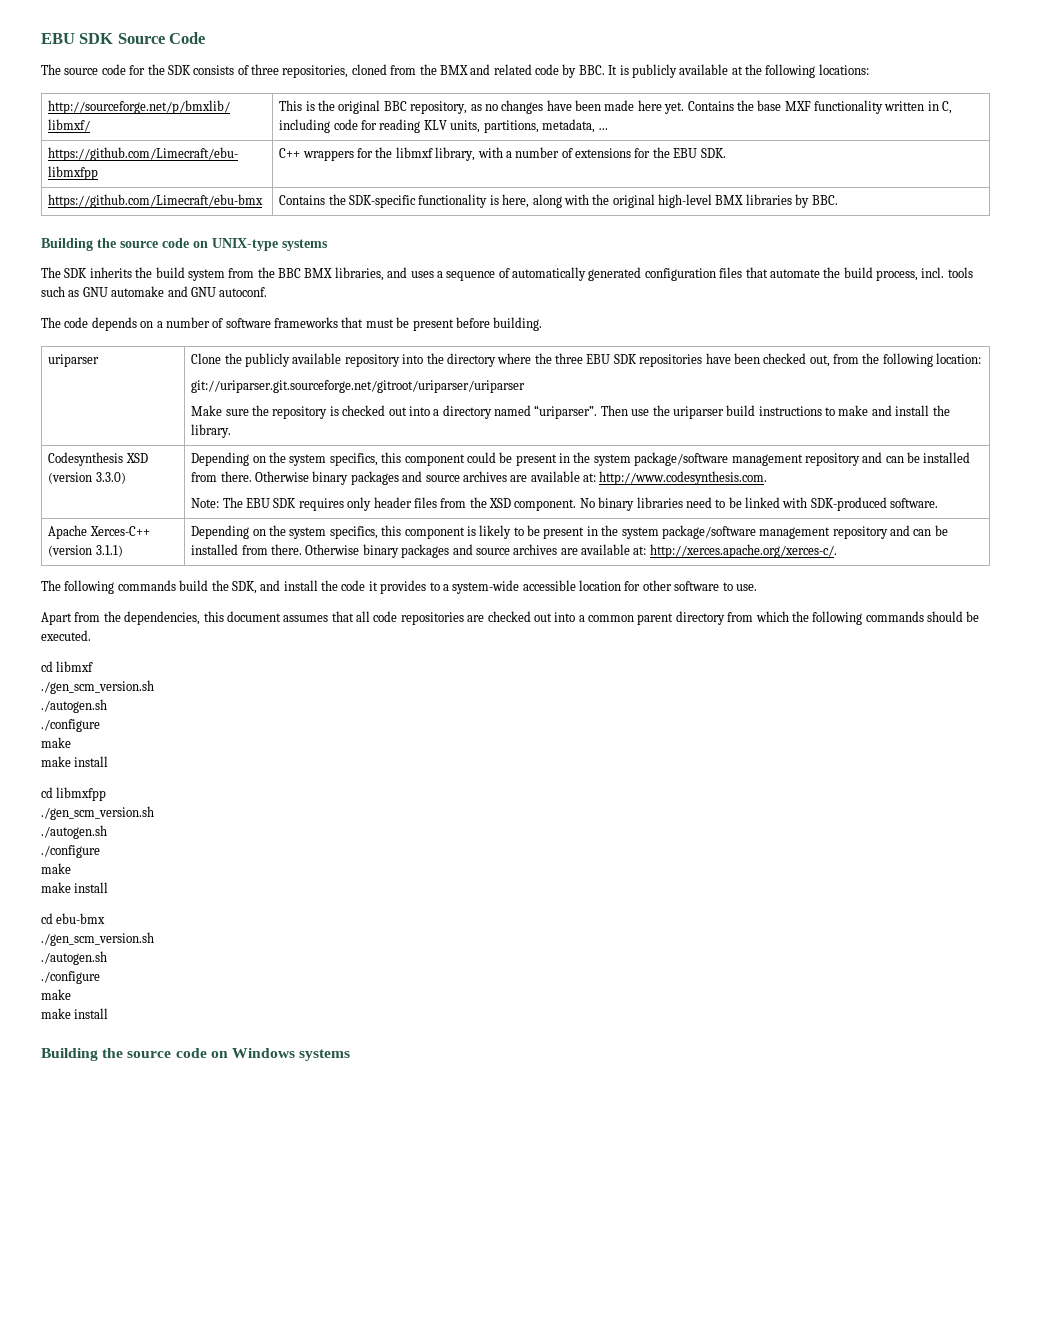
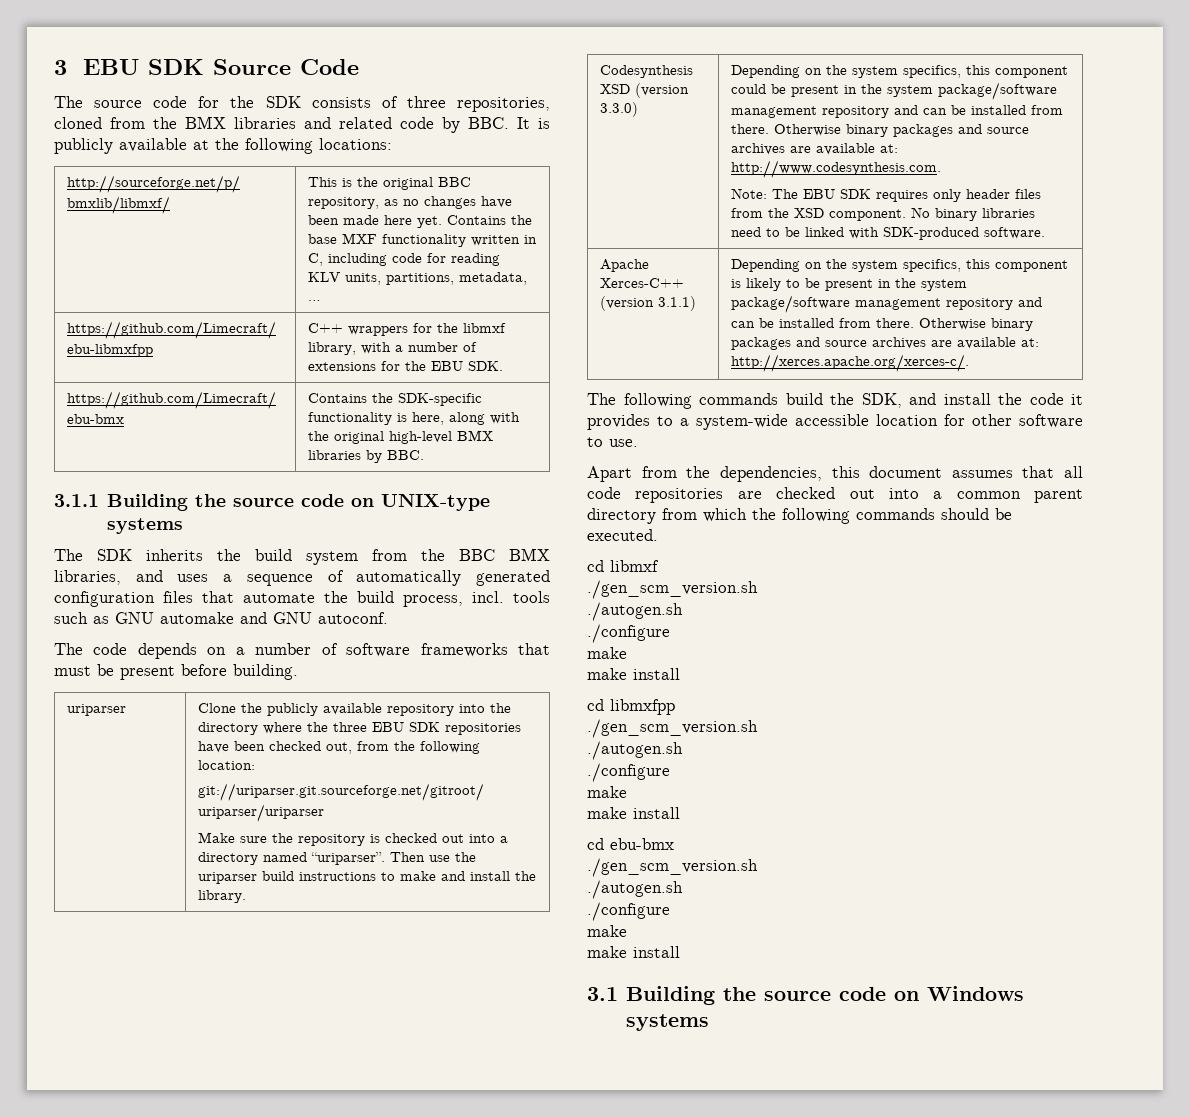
- EBU SDK Source Code
+ 3 EBU SDK Source Code
- The source code for the SDK consists of three repositories, cloned from the BMX and related code by BBC. It is publicly available at the following locations:
+ The source code for the SDK consists of three repositories, cloned from the BMX libraries and related code by BBC. It is publicly available at the following locations:
- Building the source code on UNIX-type systems
+ 3.1.1 Building the source code on UNIX-type systems
- Building the source code on Windows systems
+ 3.1 Building the source code on Windows systems

